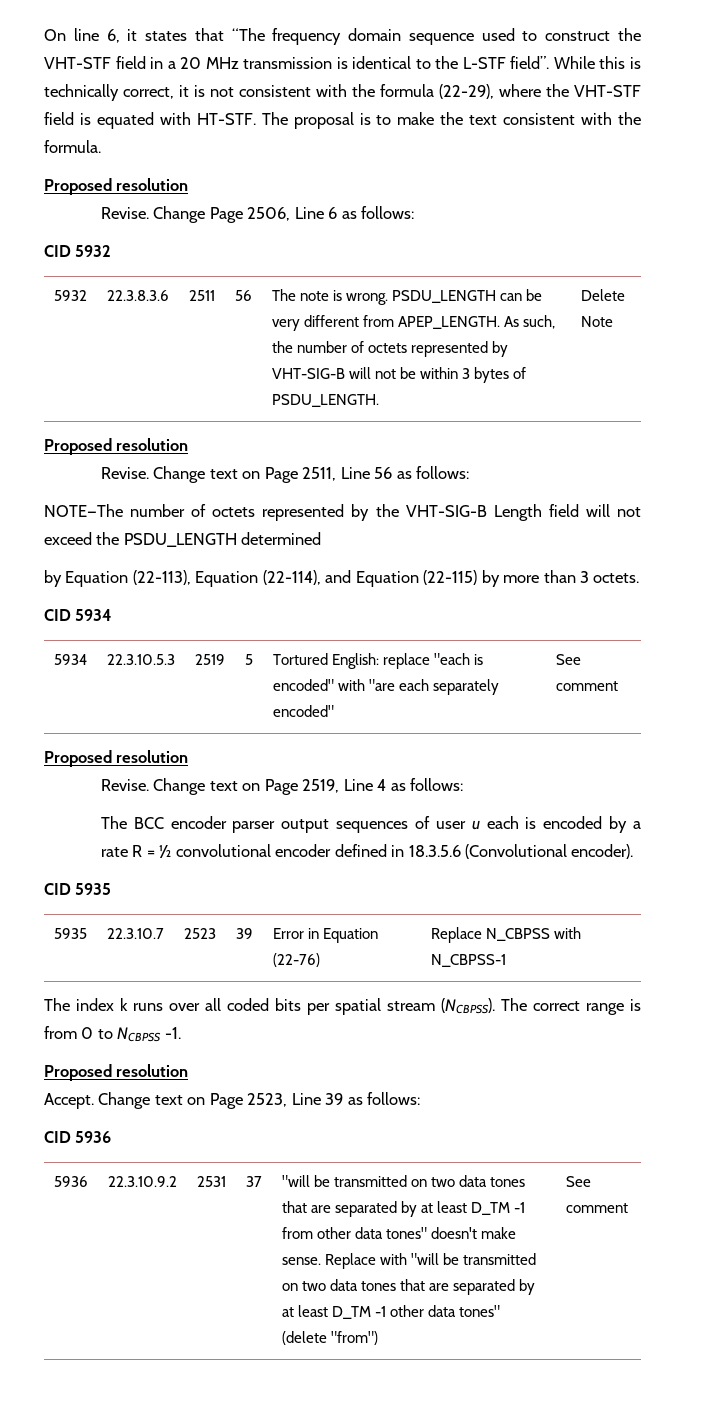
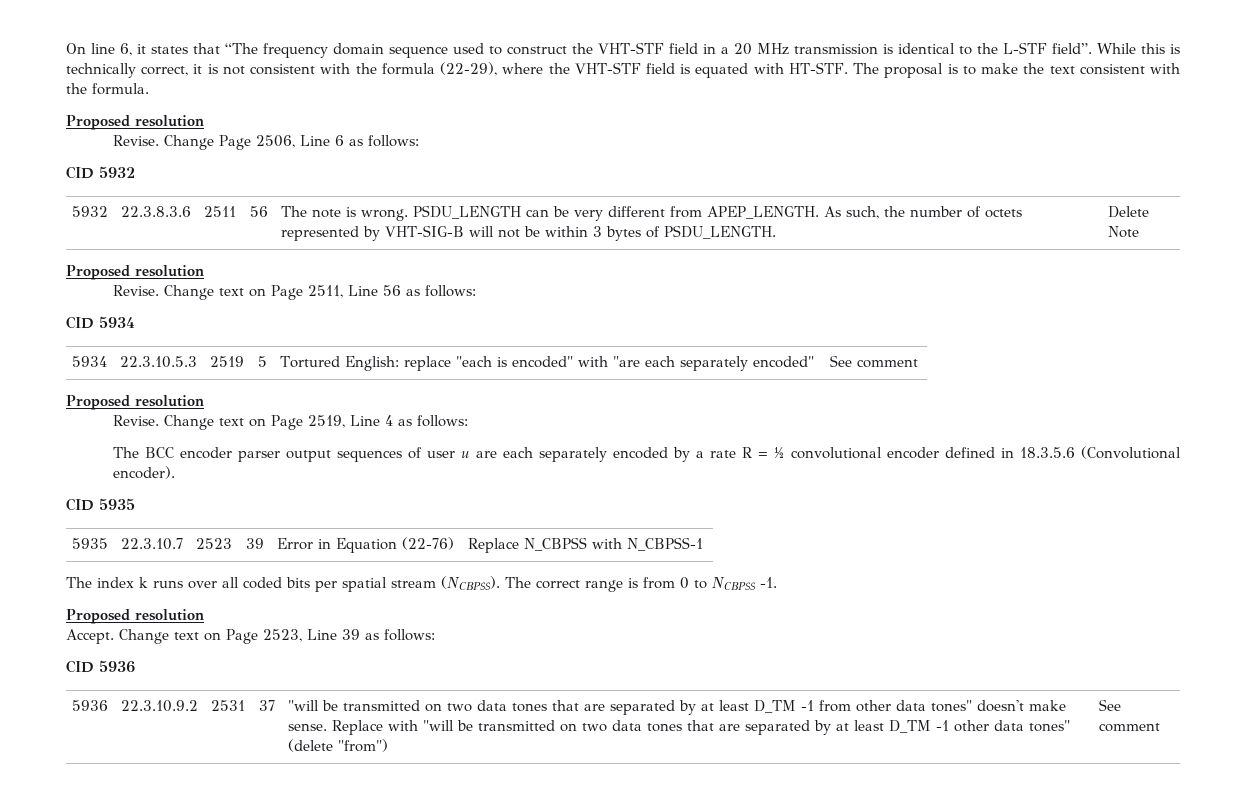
- NOTE—The number of octets represented by the VHT-SIG-B Length field will not exceed the PSDU_LENGTH determined
- by Equation (22-113), Equation (22-114), and Equation (22-115) by more than 3 octets.
- The BCC encoder parser output sequences of user u each is encoded by a rate R = ½ convolutional encoder defined in 18.3.5.6 (Convolutional encoder).
+ The BCC encoder parser output sequences of user u are each separately encoded by a rate R = ½ convolutional encoder defined in 18.3.5.6 (Convolutional encoder).

